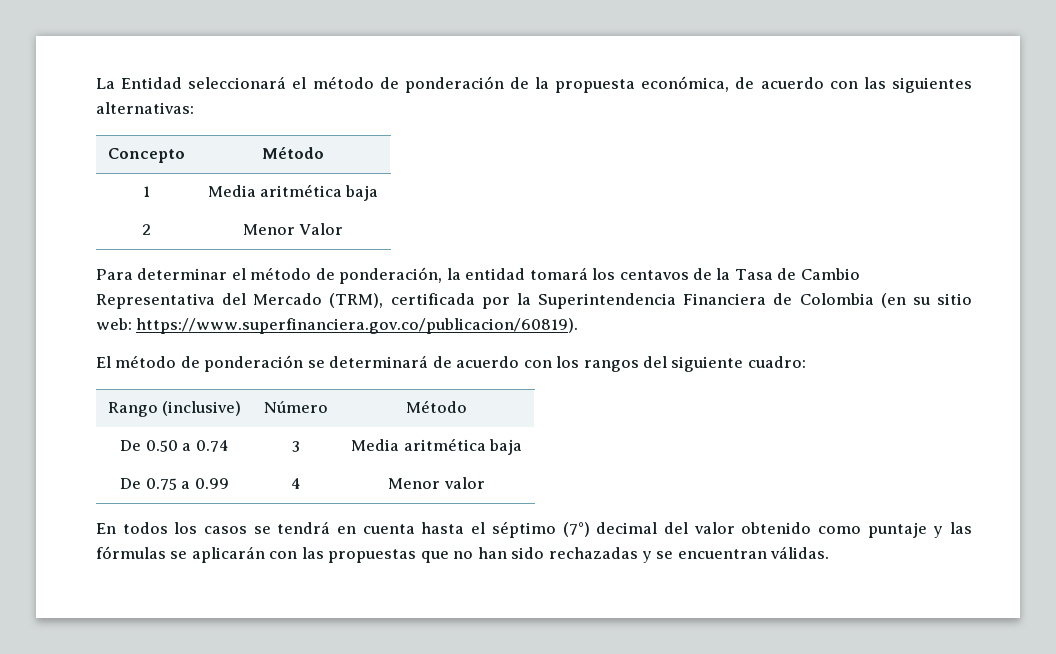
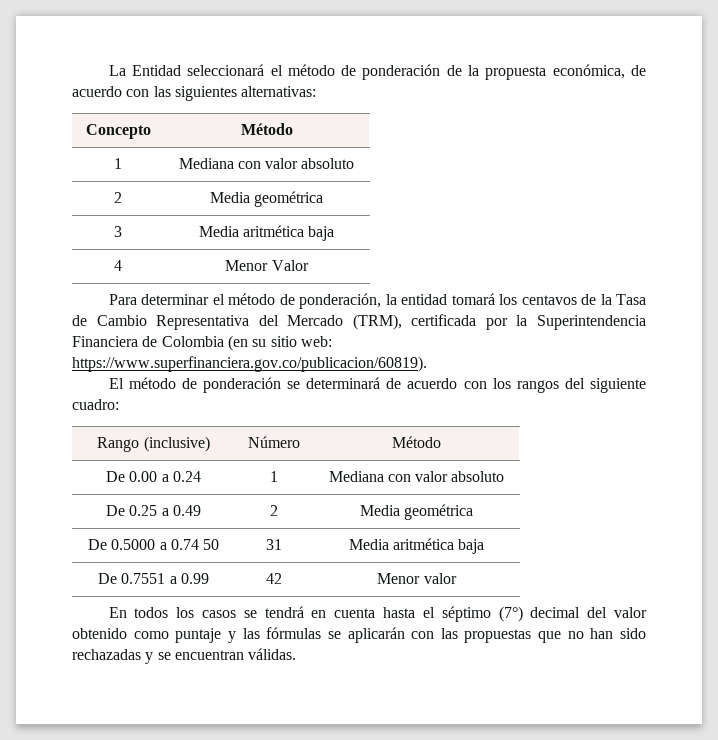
  Concepto | Método
- 1 | Media aritmética baja
- 2 | Menor Valor
+ 1 | Mediana con valor absoluto
+ 2 | Media geométrica
+ 3 | Media aritmética baja
+ 4 | Menor Valor
- De 0.50 a 0.74 | 3 | Media aritmética baja
+ De 0.00 a 0.24 | 1 | Mediana con valor absoluto
+ De 0.25 a 0.49 | 2 | Media geométrica
+ De 0.5000 a 0.74 50 | 31 | Media aritmética baja
- De 0.75 a 0.99 | 4 | Menor valor
+ De 0.7551 a 0.99 | 42 | Menor valor

